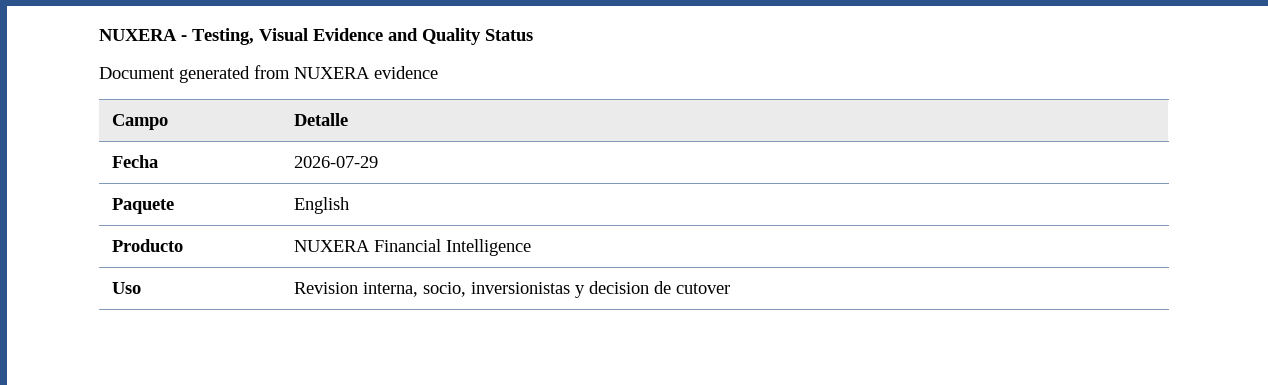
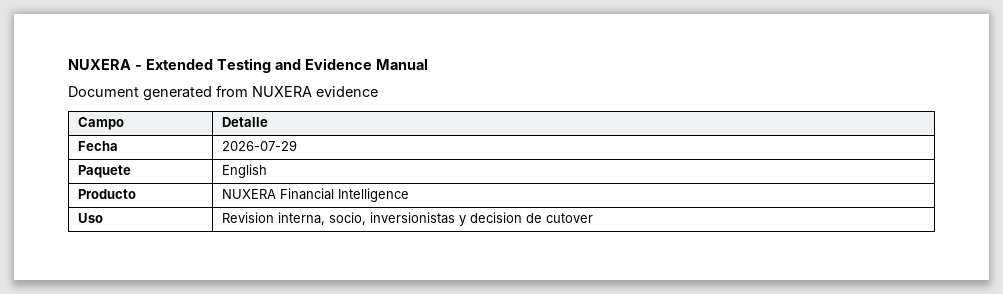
- NUXERA - Testing, Visual Evidence and Quality Status
+ NUXERA - Extended Testing and Evidence Manual

